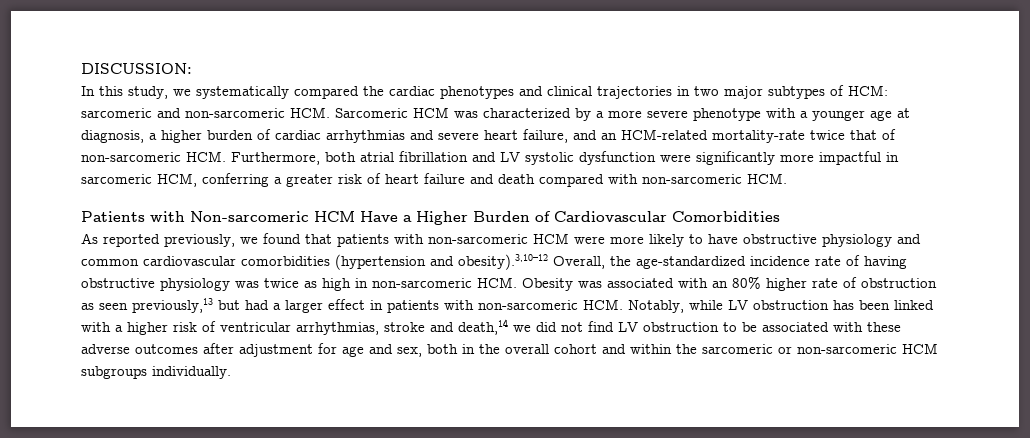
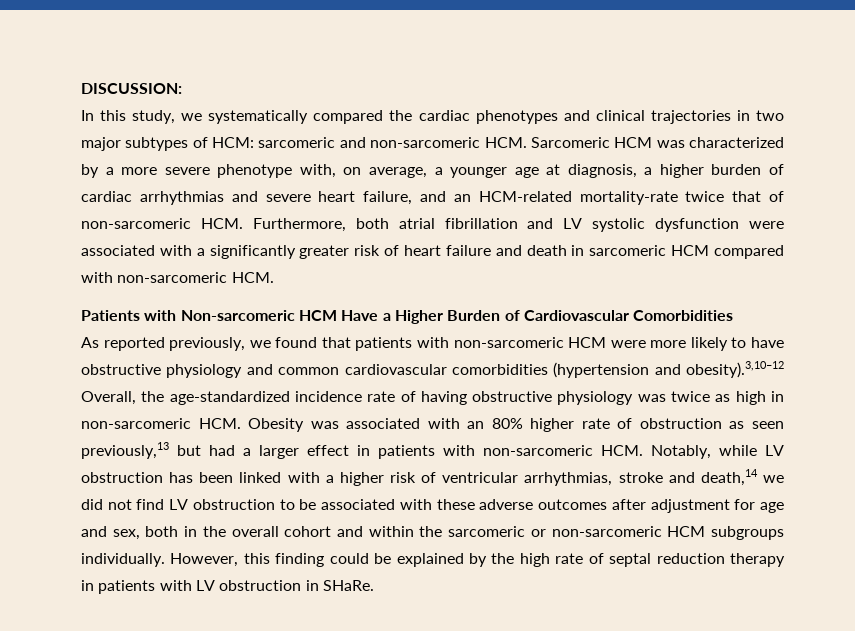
- sarcomeric and non-sarcomeric HCM. Sarcomeric HCM was characterized by a more severe phenotype with a younger age at diagnosis, a higher burden of cardiac arrhythmias and severe heart failure, and an HCM-related mortality-rate twice that of non-sarcomeric HCM. Furthermore, both atrial fibrillation and LV systolic dysfunction were significantly more impactful in sarcomeric HCM, conferring a greater risk of heart failure and death compared with non-sarcomeric HCM.
+ sarcomeric and non-sarcomeric HCM. Sarcomeric HCM was characterized by a more severe phenotype with, on average, a younger age at diagnosis, a higher burden of cardiac arrhythmias and severe heart failure, and an HCM-related mortality-rate twice that of non-sarcomeric HCM. Furthermore, both atrial fibrillation and LV systolic dysfunction were associated with a significantly greater risk of heart failure and death in sarcomeric HCM compared with non-sarcomeric HCM.
+ However, this finding could be explained by the high rate of septal reduction therapy in patients with LV obstruction in SHaRe.

